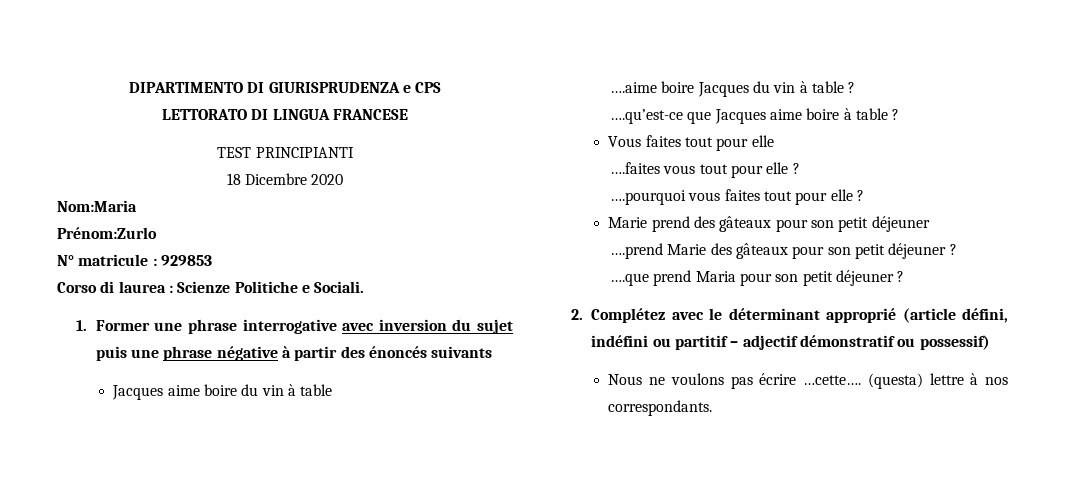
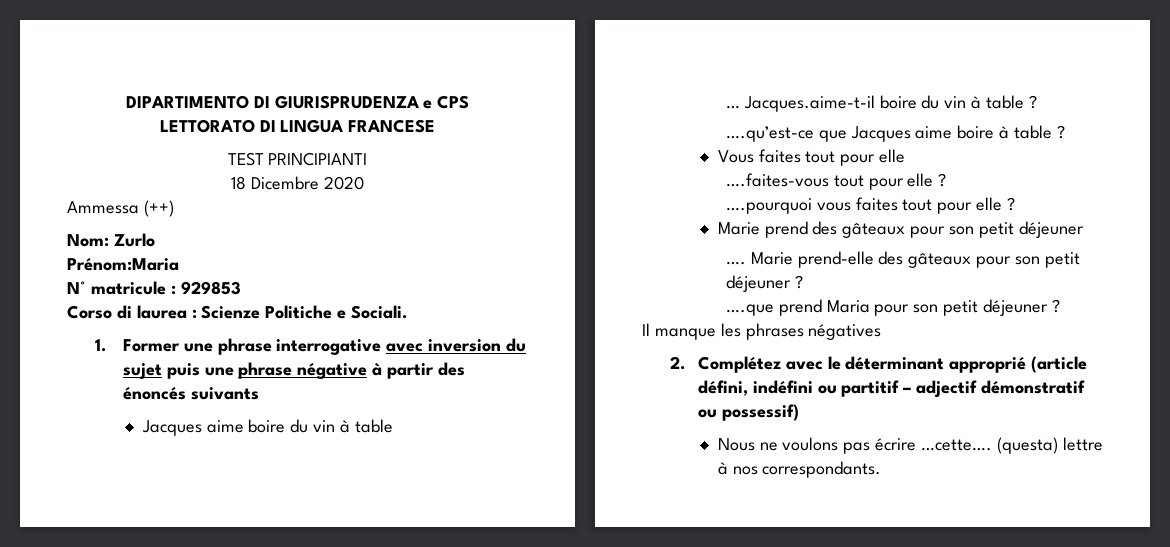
- Nom:Maria
- Prénom:Zurlo
+ Ammessa (++)
+ Nom: Zurlo
+ Prénom:Maria
- ….aime boire Jacques du vin à table ?
+ … Jacques.aime-t-il boire du vin à table ?
- ….faites vous tout pour elle ?
+ ….faites-vous tout pour elle ?
- ….prend Marie des gâteaux pour son petit déjeuner ?
+ …. Marie prend-elle des gâteaux pour son petit déjeuner ?
+ Il manque les phrases négatives

